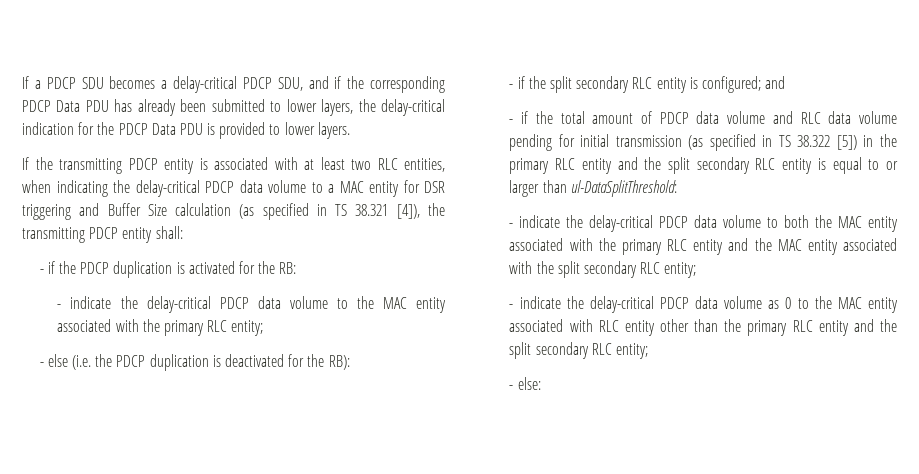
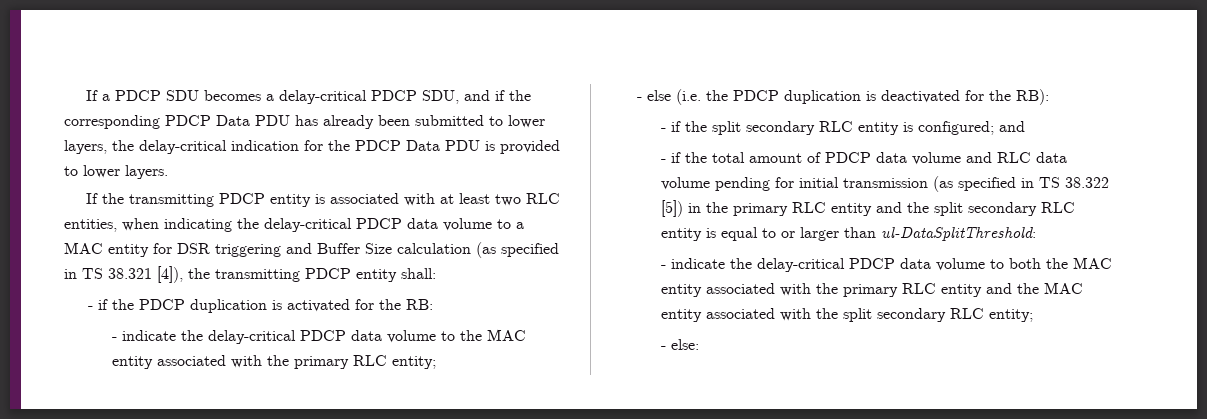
- - indicate the delay-critical PDCP data volume as 0 to the MAC entity associated with RLC entity other than the primary RLC entity and the split secondary RLC entity;

